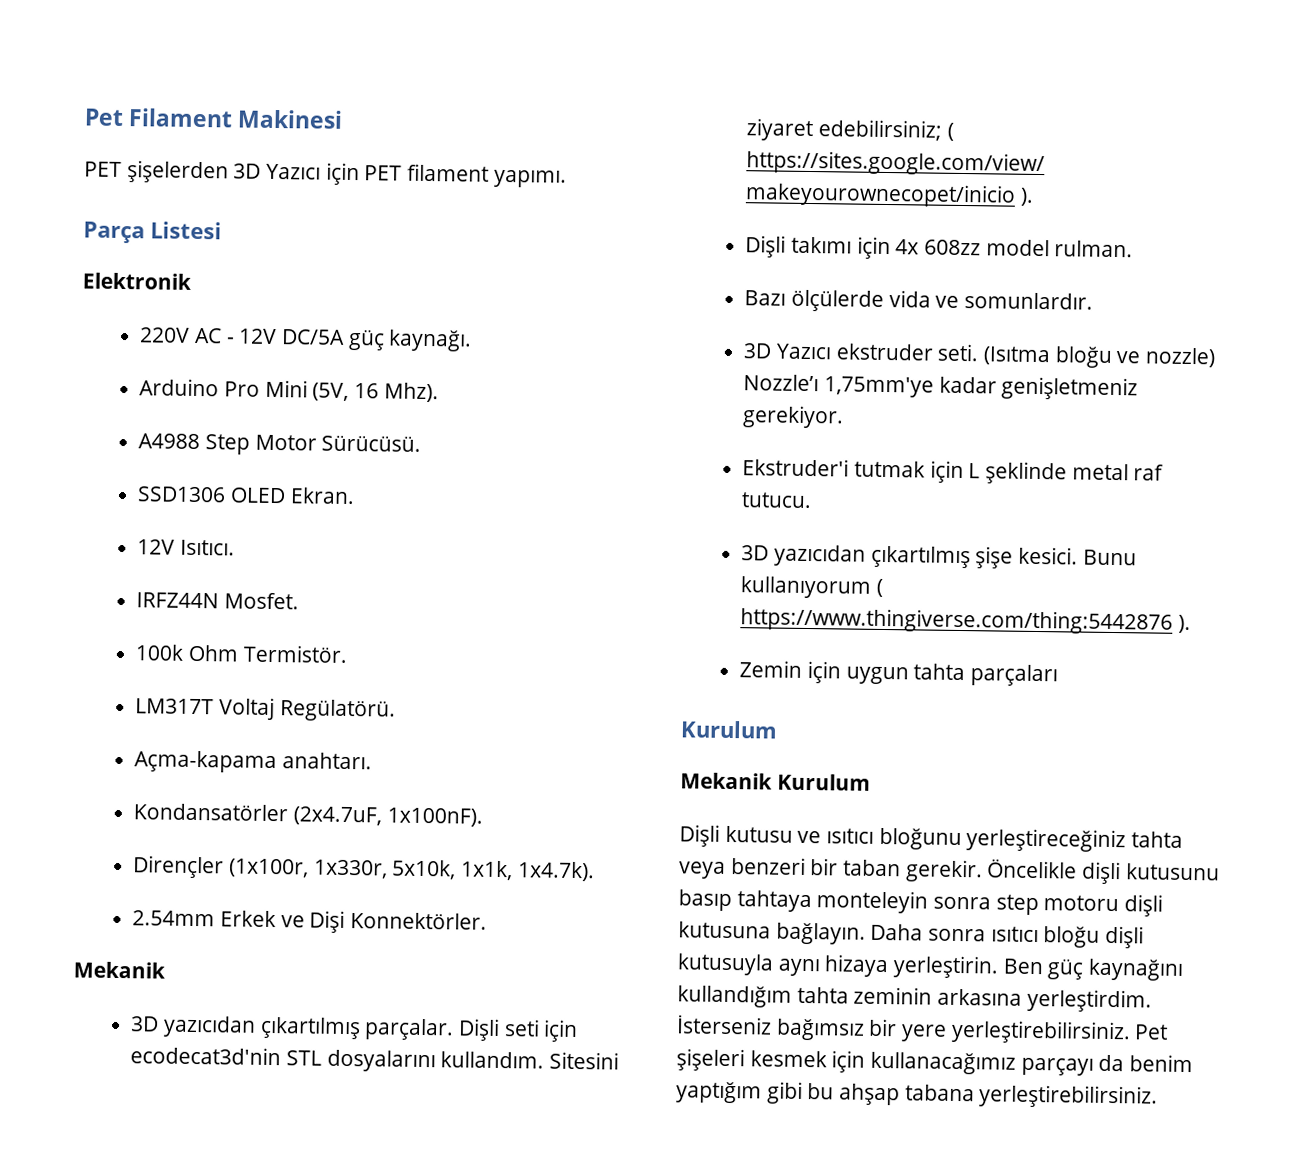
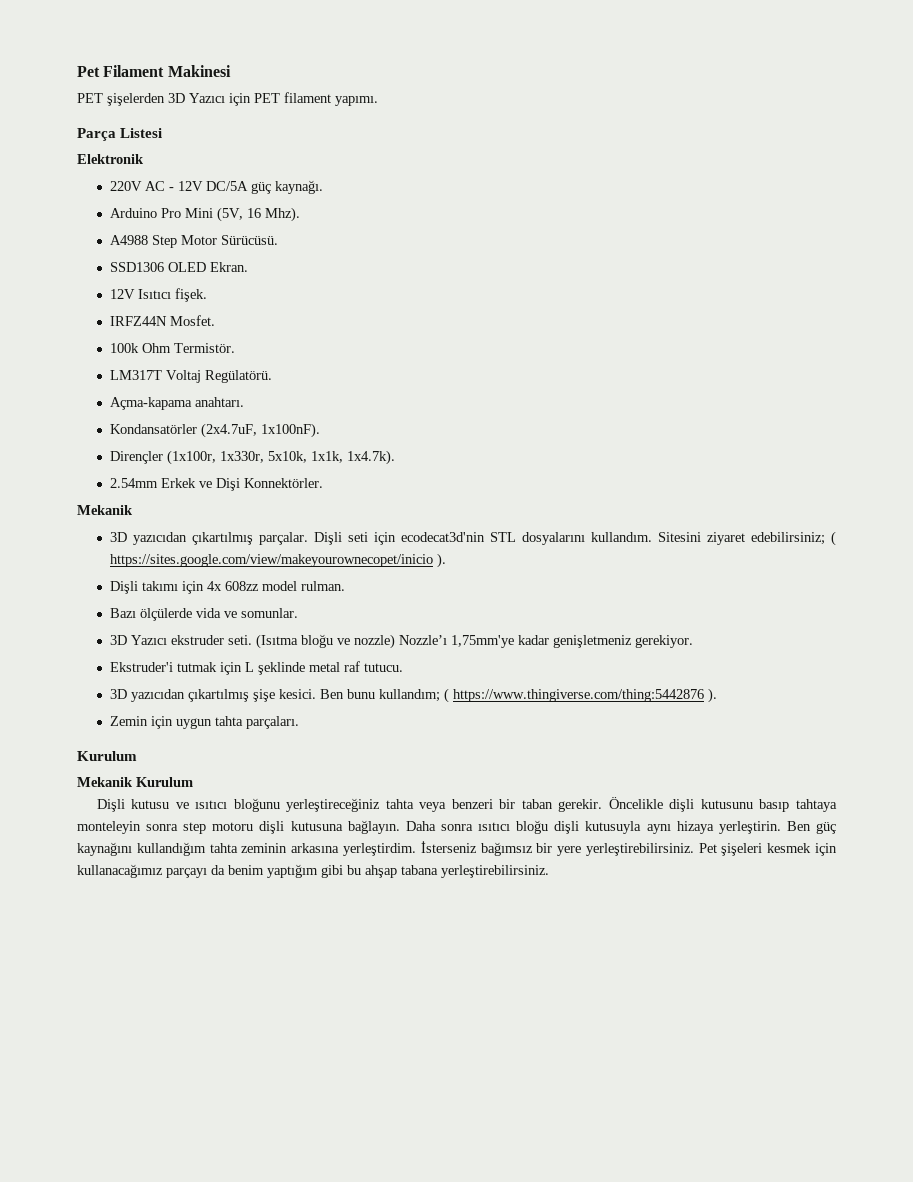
- 12V Isıtıcı.
+ 12V Isıtıcı fişek.
- Bazı ölçülerde vida ve somunlardır.
+ Bazı ölçülerde vida ve somunlar.
- Bunu kullanıyorum ( https://www.thingiverse.com/thing:5442876 ).
+ Ben bunu kullandım; ( https://www.thingiverse.com/thing:5442876 ).
- Zemin için uygun tahta parçaları
+ Zemin için uygun tahta parçaları.

